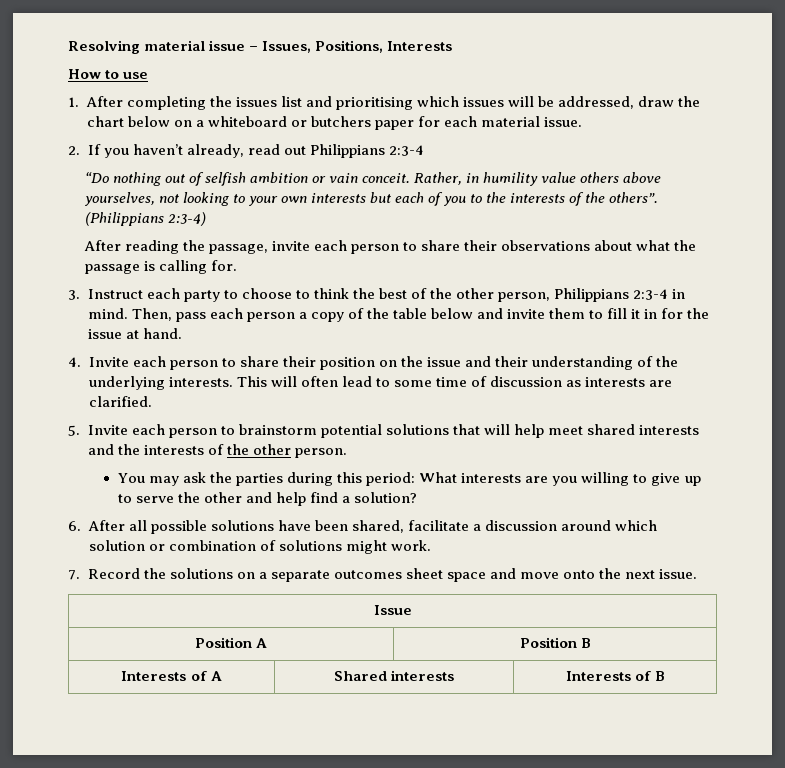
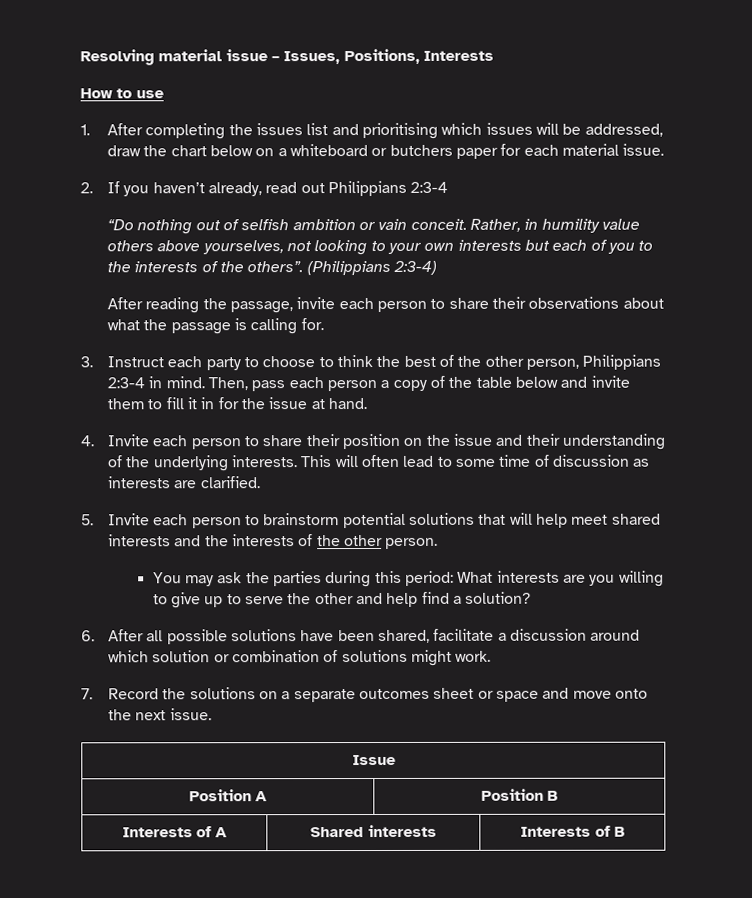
- 7. Record the solutions on a separate outcomes sheet space and move onto the next issue.
+ 7. Record the solutions on a separate outcomes sheet or space and move onto the next issue.

